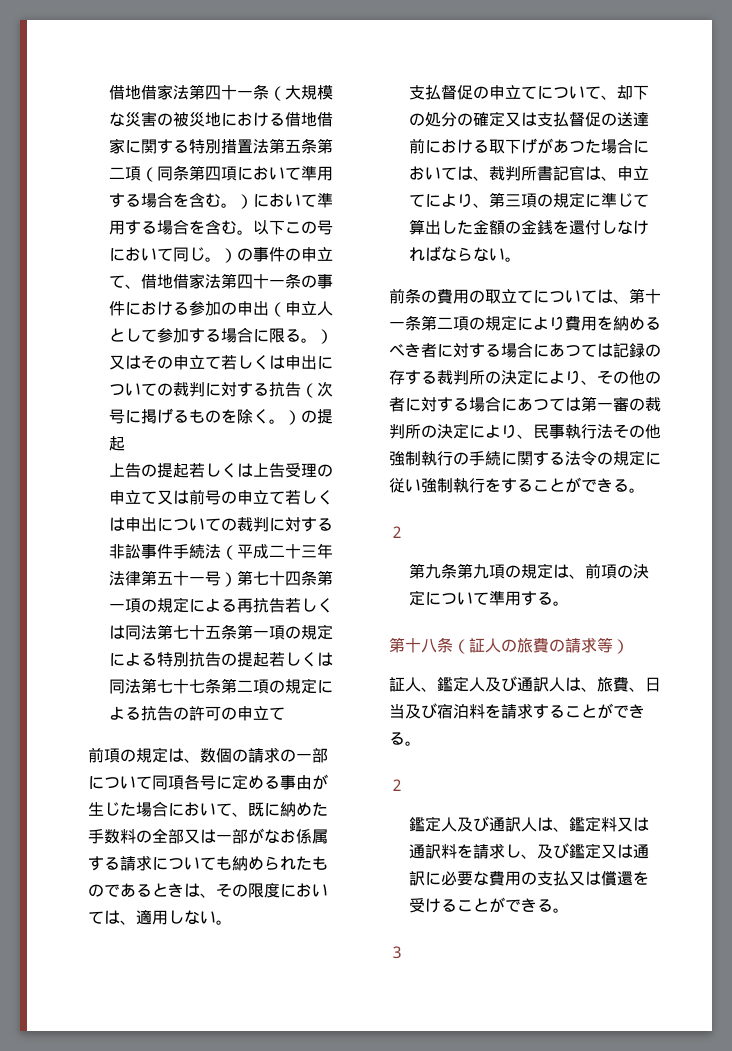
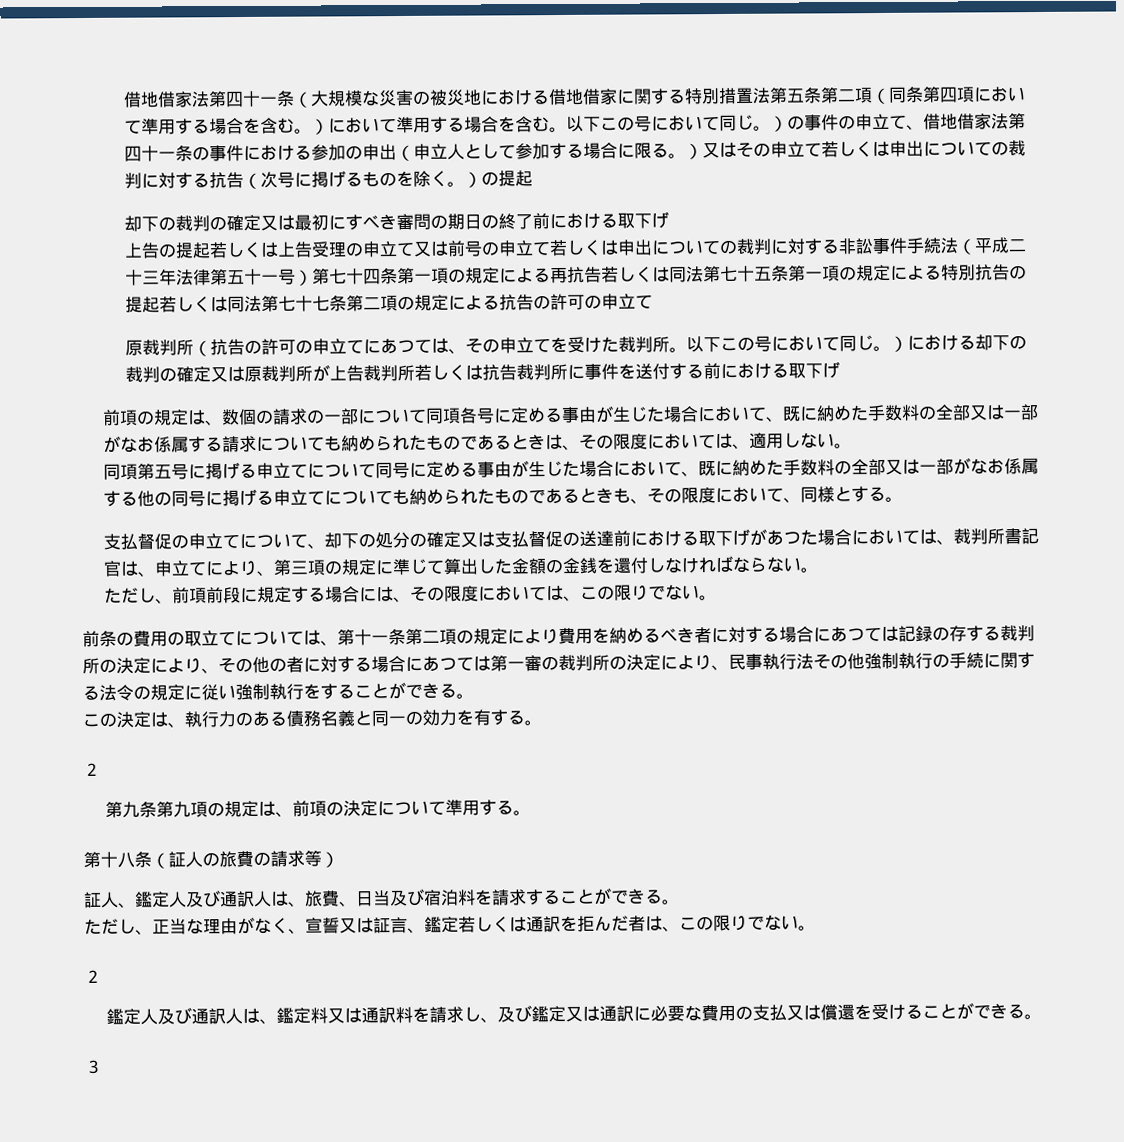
+ 却下の裁判の確定又は最初にすべき審問の期日の終了前における取下げ
+ 原裁判所（抗告の許可の申立てにあつては、その申立てを受けた裁判所。以下この号において同じ。）における却下の裁判の確定又は原裁判所が上告裁判所若しくは抗告裁判所に事件を送付する前における取下げ
+ 同項第五号に掲げる申立てについて同号に定める事由が生じた場合において、既に納めた手数料の全部又は一部がなお係属する他の同号に掲げる申立てについても納められたものであるときも、その限度において、同様とする。
+ ただし、前項前段に規定する場合には、その限度においては、この限りでない。
+ この決定は、執行力のある債務名義と同一の効力を有する。
+ ただし、正当な理由がなく、宣誓又は証言、鑑定若しくは通訳を拒んだ者は、この限りでない。

